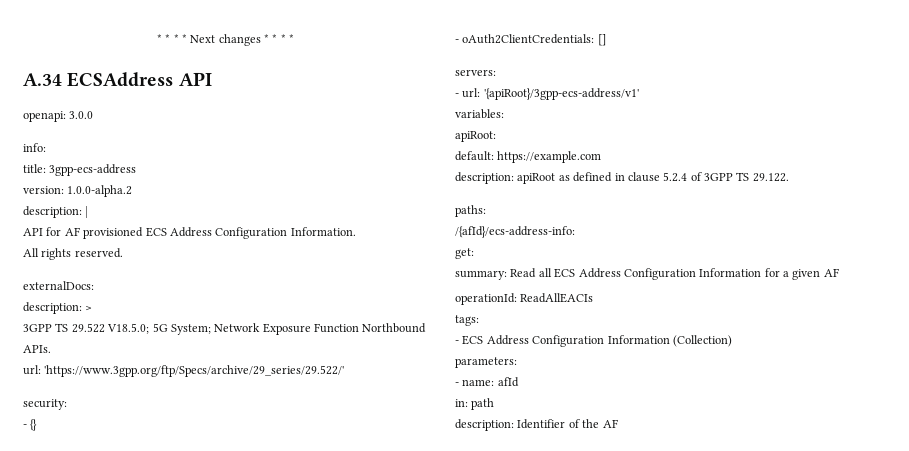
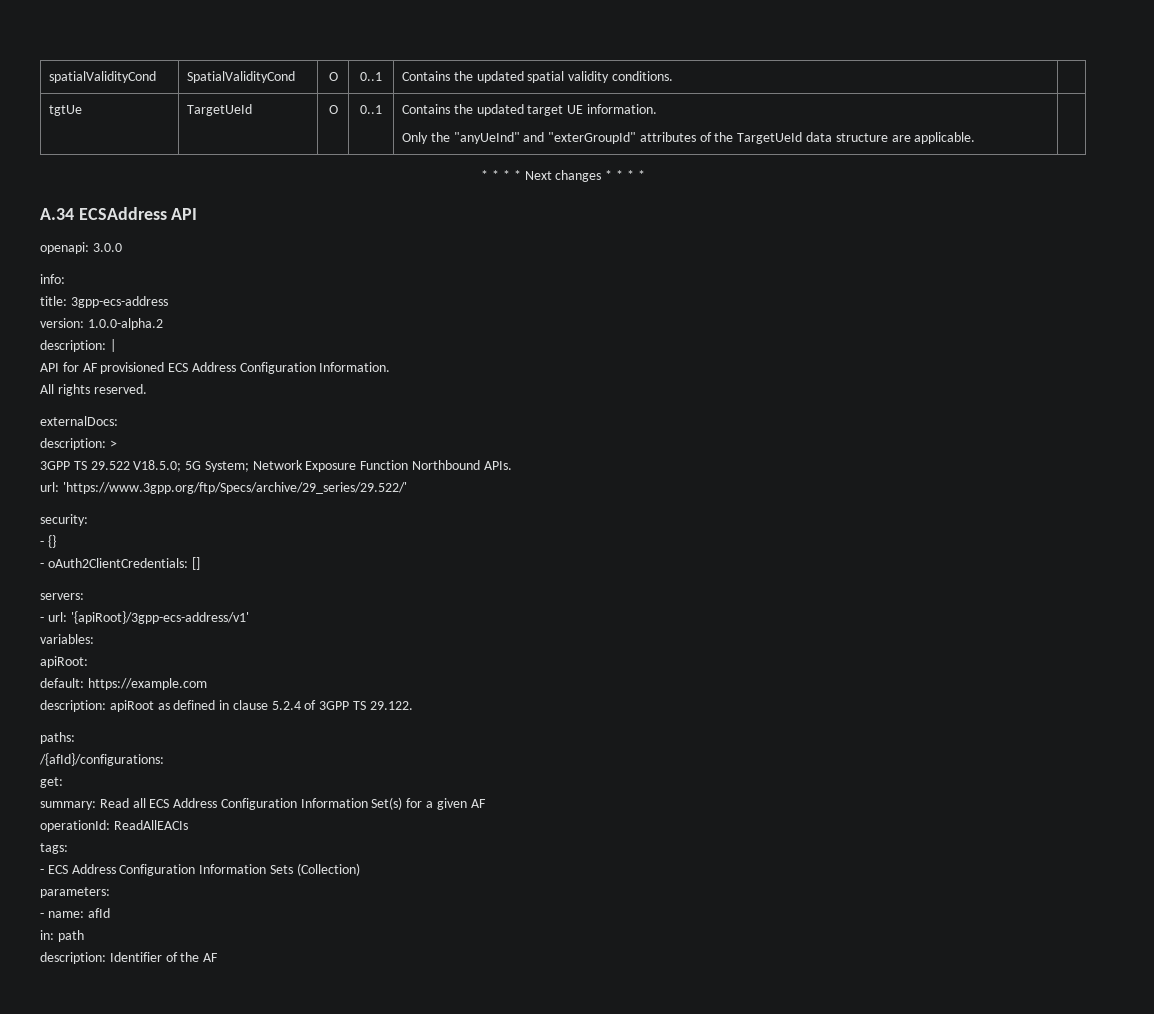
+ spatialValidityCond | SpatialValidityCond | O | 0..1 | Contains the updated spatial validity conditions. |
+ tgtUe | TargetUeId | O | 0..1 | Contains the updated target UE information.
+ Only the "anyUeInd" and "exterGroupId" attributes of the TargetUeId data structure are applicable. |
- /{afId}/ecs-address-info:
+ /{afId}/configurations:
- summary: Read all ECS Address Configuration Information for a given AF
+ summary: Read all ECS Address Configuration Information Set(s) for a given AF
- - ECS Address Configuration Information (Collection)
+ - ECS Address Configuration Information Sets (Collection)

